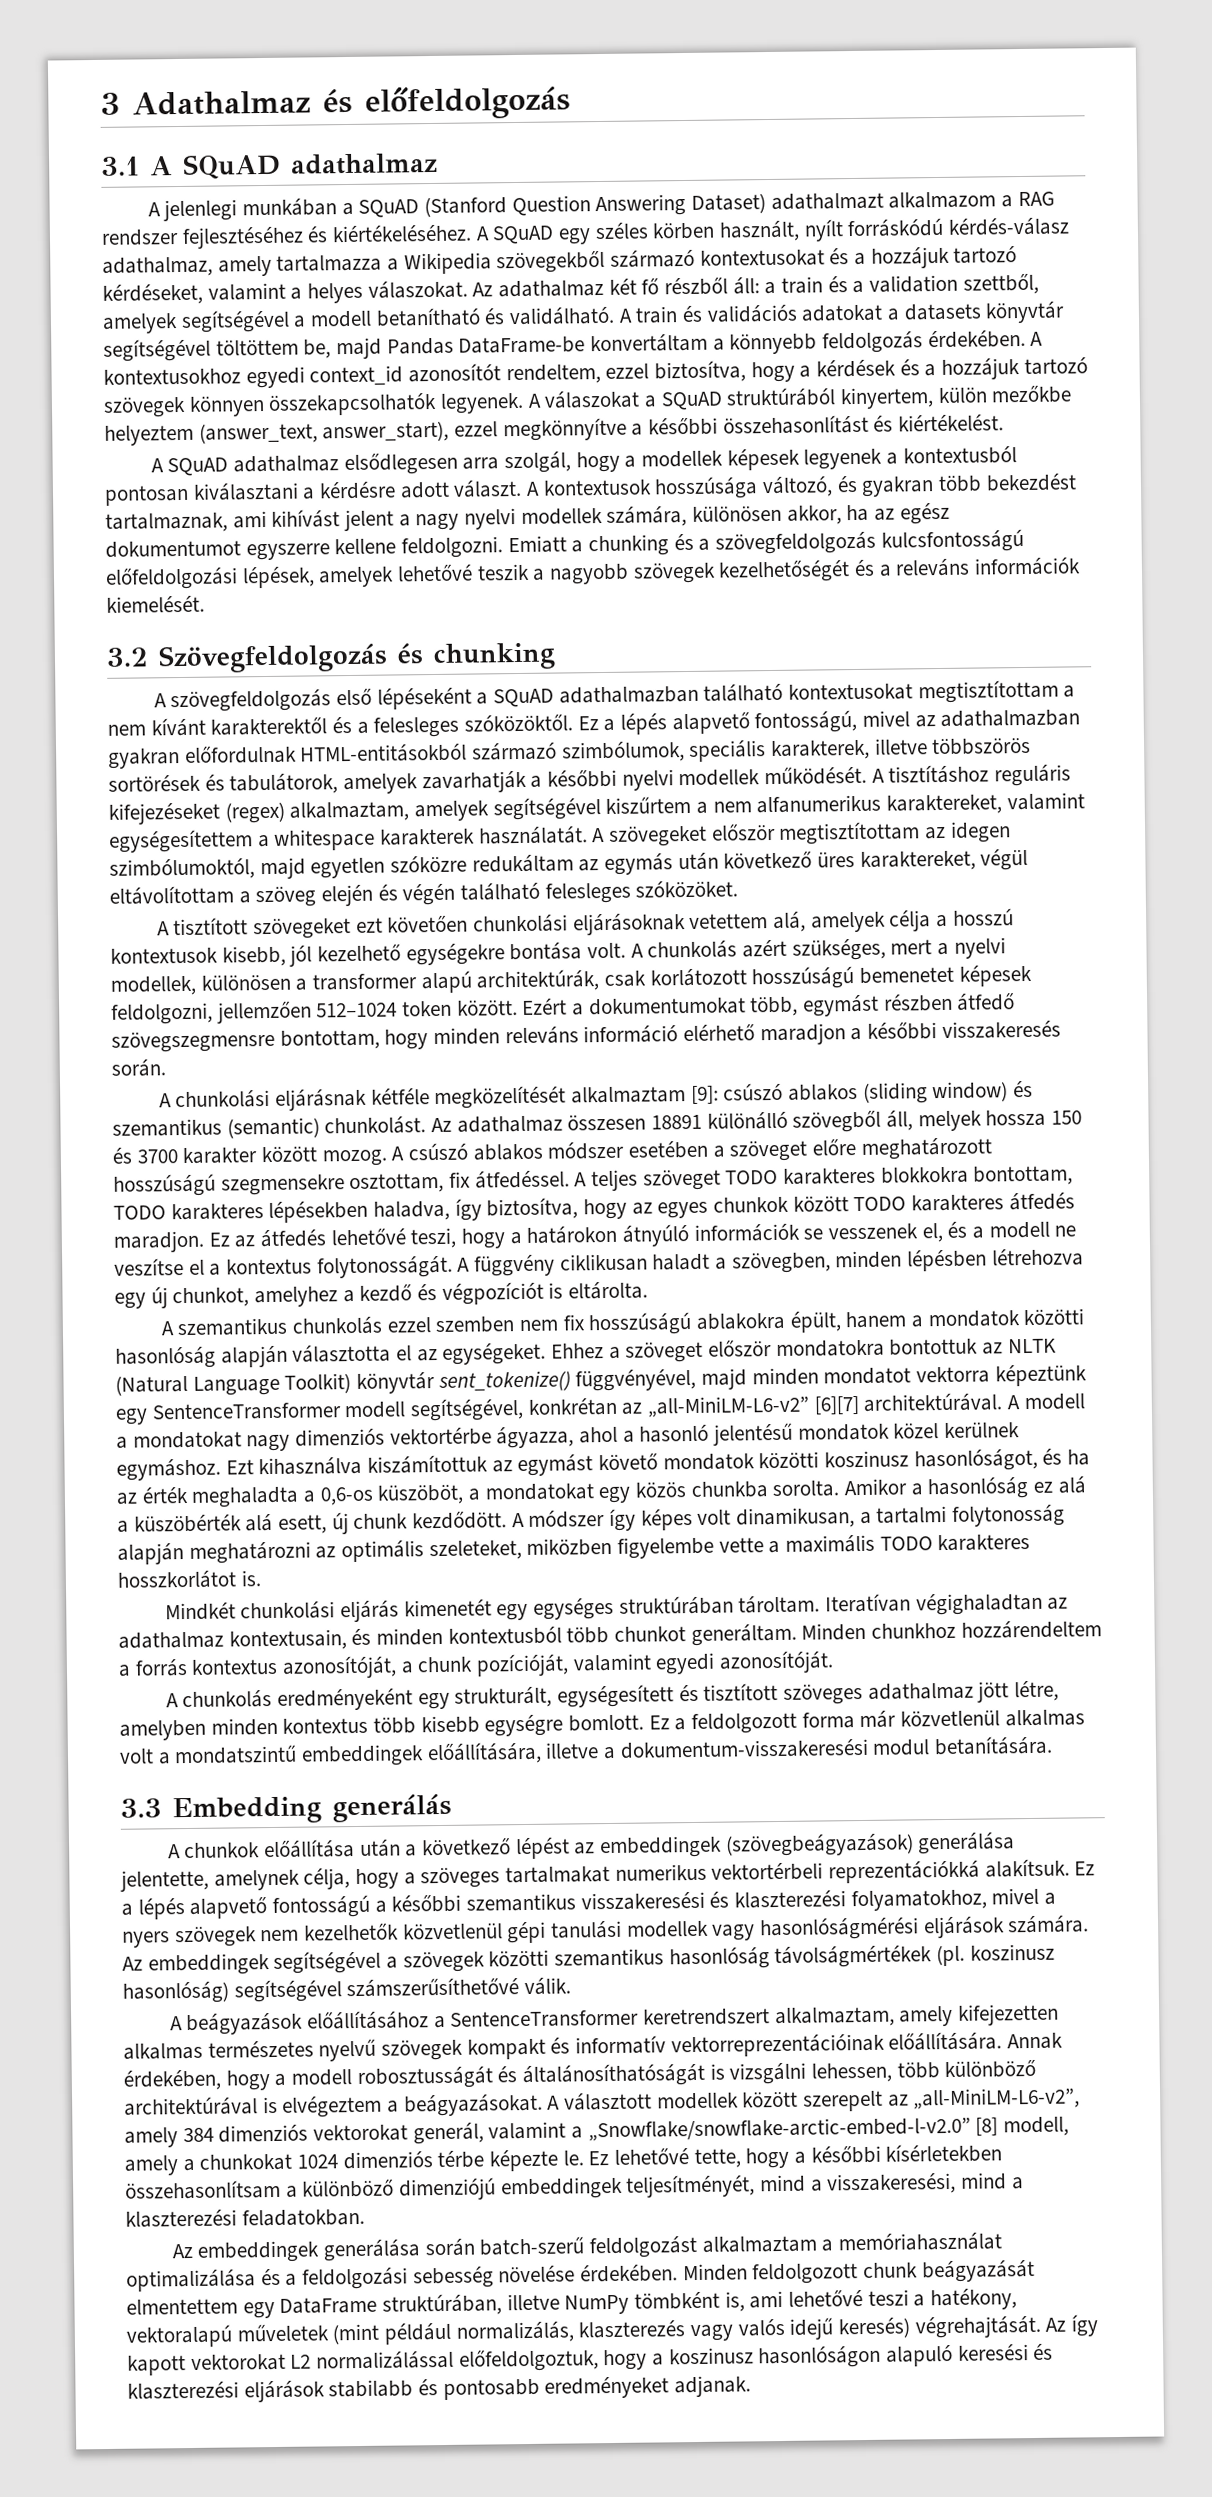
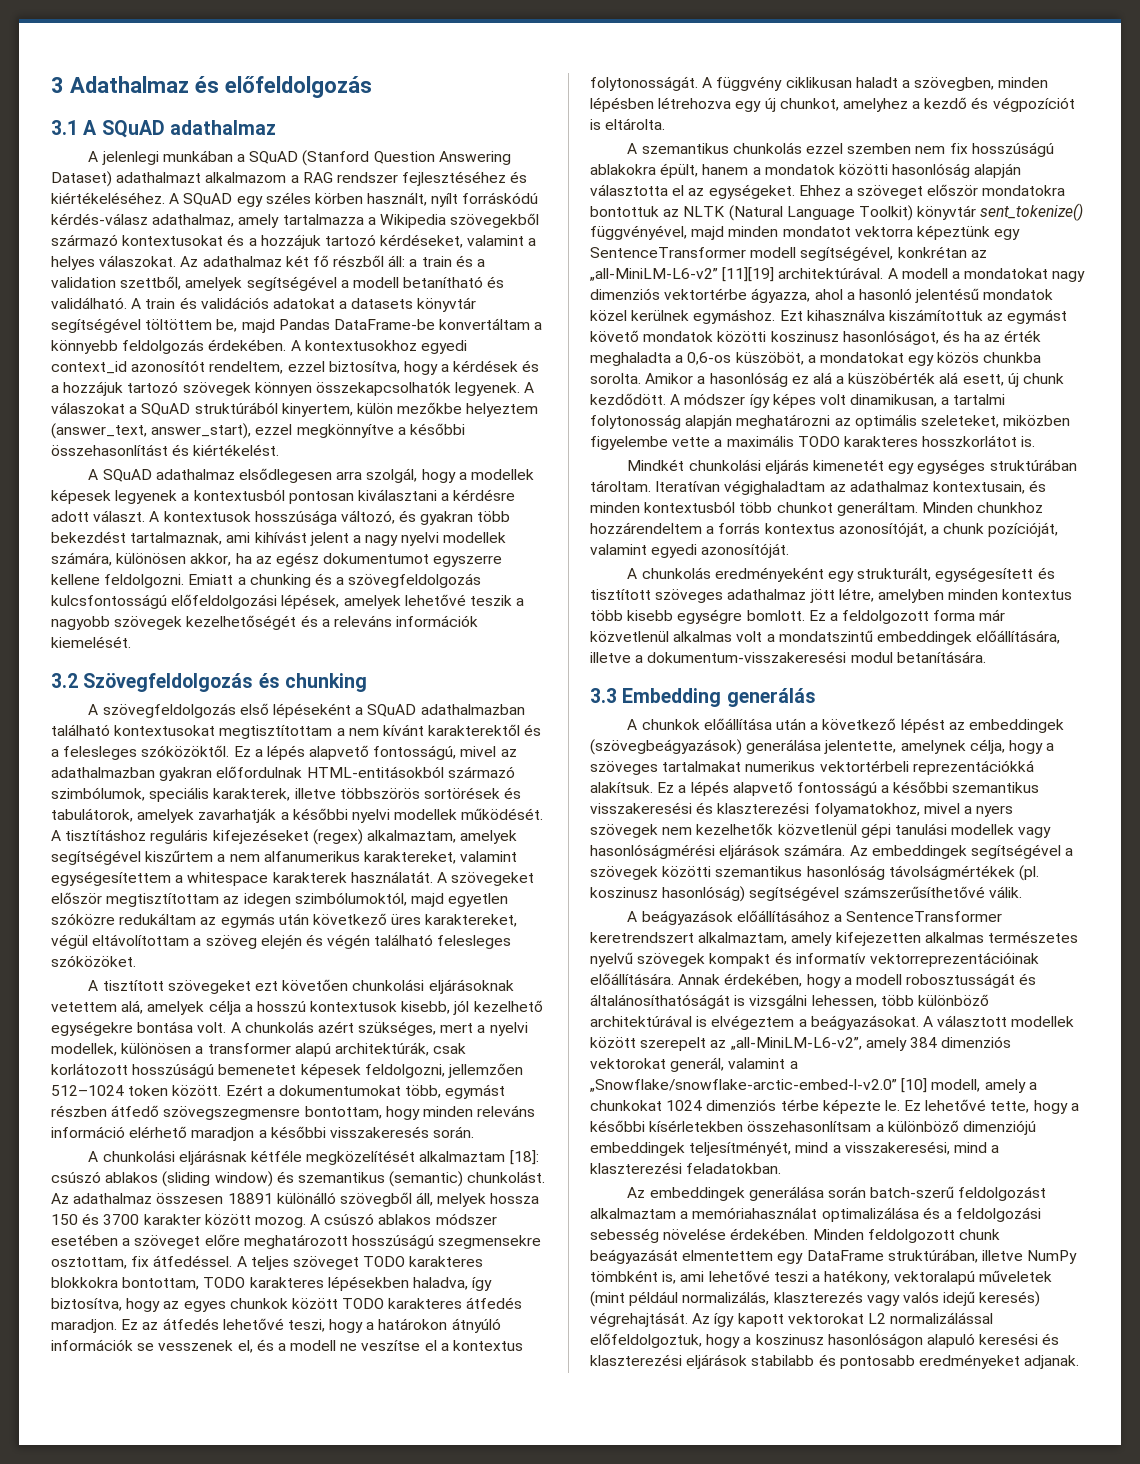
- A chunkolási eljárásnak kétféle megközelítését alkalmaztam [9]: csúszó ablakos (sliding window) és szemantikus (semantic) chunkolást.
+ A chunkolási eljárásnak kétféle megközelítését alkalmaztam [18]: csúszó ablakos (sliding window) és szemantikus (semantic) chunkolást.
- Ehhez a szöveget először mondatokra bontottuk az NLTK (Natural Language Toolkit) könyvtár sent_tokenize() függvényével, majd minden mondatot vektorra képeztünk egy SentenceTransformer modell segítségével, konkrétan az „all-MiniLM-L6-v2” [6][7] architektúrával.
+ Ehhez a szöveget először mondatokra bontottuk az NLTK (Natural Language Toolkit) könyvtár sent_tokenize() függvényével, majd minden mondatot vektorra képeztünk egy SentenceTransformer modell segítségével, konkrétan az „all-MiniLM-L6-v2” [11][19] architektúrával.
- Iteratívan végighaladtan az adathalmaz kontextusain, és minden kontextusból több chunkot generáltam.
+ Iteratívan végighaladtam az adathalmaz kontextusain, és minden kontextusból több chunkot generáltam.
- A választott modellek között szerepelt az „all-MiniLM-L6-v2”, amely 384 dimenziós vektorokat generál, valamint a „Snowflake/snowflake-arctic-embed-l-v2.0” [8] modell, amely a chunkokat 1024 dimenziós térbe képezte le.
+ A választott modellek között szerepelt az „all-MiniLM-L6-v2”, amely 384 dimenziós vektorokat generál, valamint a „Snowflake/snowflake-arctic-embed-l-v2.0” [10] modell, amely a chunkokat 1024 dimenziós térbe képezte le.

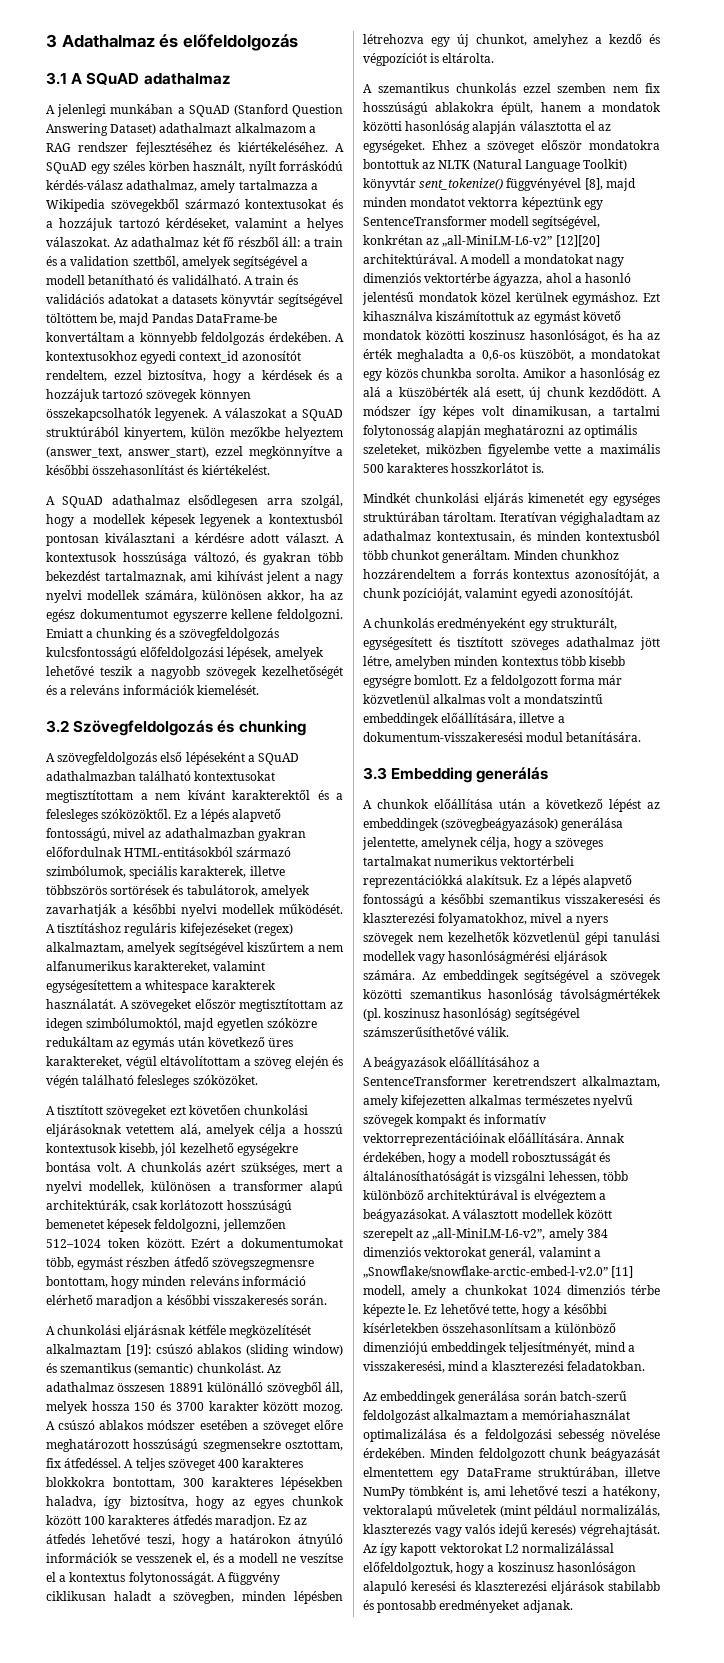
- A chunkolási eljárásnak kétféle megközelítését alkalmaztam [18]: csúszó ablakos (sliding window) és szemantikus (semantic) chunkolást.
+ A chunkolási eljárásnak kétféle megközelítését alkalmaztam [19]: csúszó ablakos (sliding window) és szemantikus (semantic) chunkolást.
- A teljes szöveget TODO karakteres blokkokra bontottam, TODO karakteres lépésekben haladva, így biztosítva, hogy az egyes chunkok között TODO karakteres átfedés maradjon.
+ A teljes szöveget 400 karakteres blokkokra bontottam, 300 karakteres lépésekben haladva, így biztosítva, hogy az egyes chunkok között 100 karakteres átfedés maradjon.
- Ehhez a szöveget először mondatokra bontottuk az NLTK (Natural Language Toolkit) könyvtár sent_tokenize() függvényével, majd minden mondatot vektorra képeztünk egy SentenceTransformer modell segítségével, konkrétan az „all-MiniLM-L6-v2” [11][19] architektúrával.
+ Ehhez a szöveget először mondatokra bontottuk az NLTK (Natural Language Toolkit) könyvtár sent_tokenize() függvényével [8], majd minden mondatot vektorra képeztünk egy SentenceTransformer modell segítségével, konkrétan az „all-MiniLM-L6-v2” [12][20] architektúrával.
- A módszer így képes volt dinamikusan, a tartalmi folytonosság alapján meghatározni az optimális szeleteket, miközben figyelembe vette a maximális TODO karakteres hosszkorlátot is.
+ A módszer így képes volt dinamikusan, a tartalmi folytonosság alapján meghatározni az optimális szeleteket, miközben figyelembe vette a maximális 500 karakteres hosszkorlátot is.
- A választott modellek között szerepelt az „all-MiniLM-L6-v2”, amely 384 dimenziós vektorokat generál, valamint a „Snowflake/snowflake-arctic-embed-l-v2.0” [10] modell, amely a chunkokat 1024 dimenziós térbe képezte le.
+ A választott modellek között szerepelt az „all-MiniLM-L6-v2”, amely 384 dimenziós vektorokat generál, valamint a „Snowflake/snowflake-arctic-embed-l-v2.0” [11] modell, amely a chunkokat 1024 dimenziós térbe képezte le.

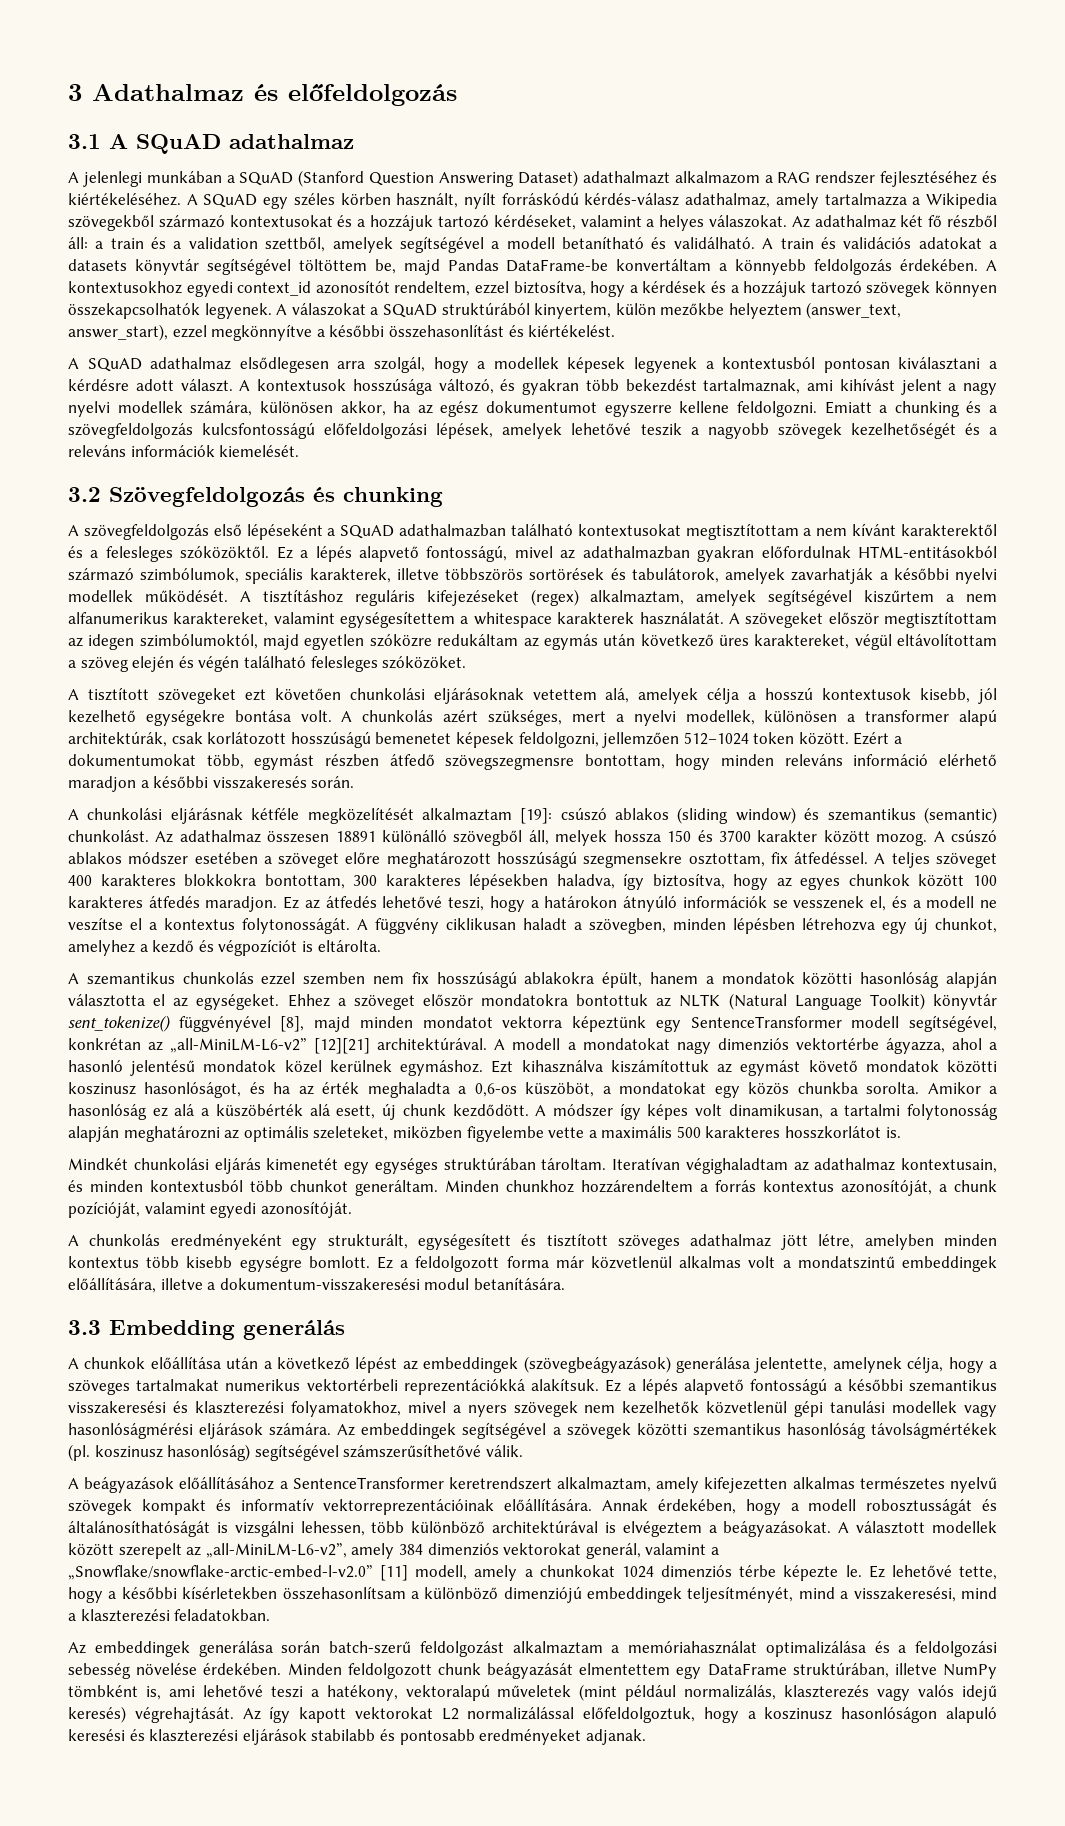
- Ehhez a szöveget először mondatokra bontottuk az NLTK (Natural Language Toolkit) könyvtár sent_tokenize() függvényével [8], majd minden mondatot vektorra képeztünk egy SentenceTransformer modell segítségével, konkrétan az „all-MiniLM-L6-v2” [12][20] architektúrával.
+ Ehhez a szöveget először mondatokra bontottuk az NLTK (Natural Language Toolkit) könyvtár sent_tokenize() függvényével [8], majd minden mondatot vektorra képeztünk egy SentenceTransformer modell segítségével, konkrétan az „all-MiniLM-L6-v2” [12][21] architektúrával.

